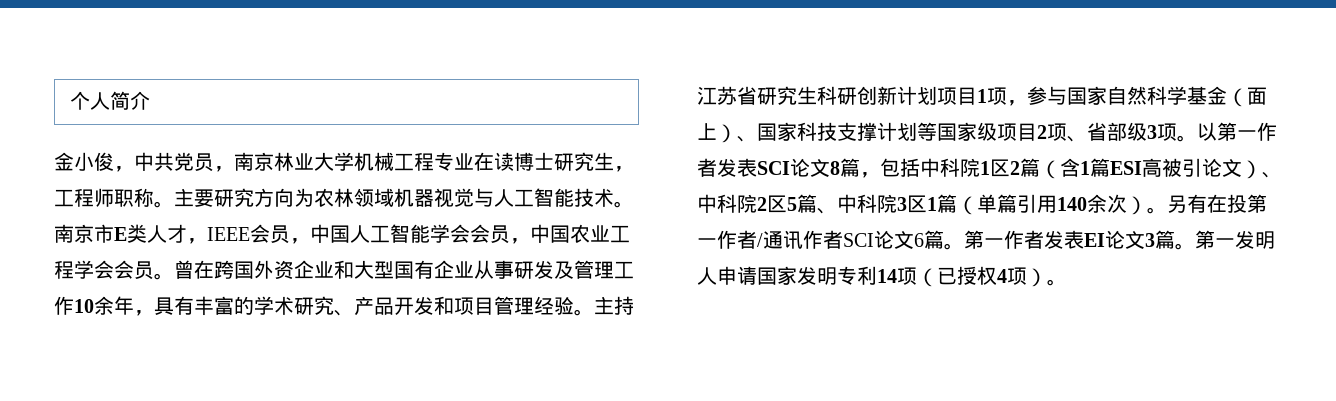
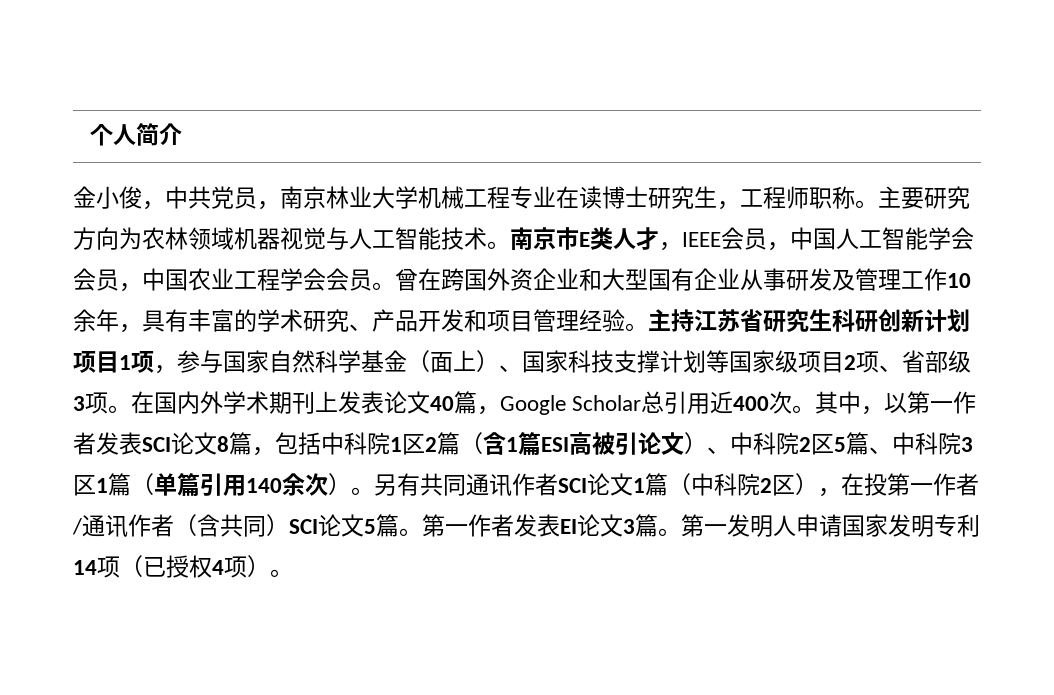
- 以第一作者发表SCI论文8篇，包括中科院1区2篇（含1篇ESI高被引论文）、中科院2区5篇、中科院3区1篇（单篇引用140余次）。
+ 在国内外学术期刊上发表论文40篇，Google Scholar总引用近400次。其中，以第一作者发表SCI论文8篇，包括中科院1区2篇（含1篇ESI高被引论文）、中科院2区5篇、中科院3区1篇（单篇引用140余次）。
- 另有在投第一作者/通讯作者SCI论文6篇。
+ 另有共同通讯作者SCI论文1篇（中科院2区），在投第一作者/通讯作者（含共同）SCI论文5篇。

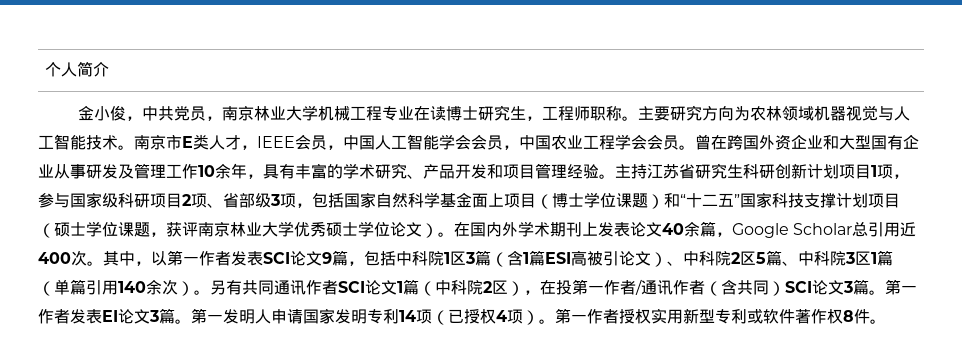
- 主持江苏省研究生科研创新计划项目1项，参与国家自然科学基金（面上）、国家科技支撑计划等国家级项目2项、省部级3项。
+ 主持江苏省研究生科研创新计划项目1项，参与国家级科研项目2项、省部级3项，包括国家自然科学基金面上项目（博士学位课题）和“十二五”国家科技支撑计划项目（硕士学位课题，获评南京林业大学优秀硕士学位论文）。
- 在国内外学术期刊上发表论文40篇，Google Scholar总引用近400次。
+ 在国内外学术期刊上发表论文40余篇，Google Scholar总引用近400次。
- 其中，以第一作者发表SCI论文8篇，包括中科院1区2篇（含1篇ESI高被引论文）、中科院2区5篇、中科院3区1篇（单篇引用140余次）。
+ 其中，以第一作者发表SCI论文9篇，包括中科院1区3篇（含1篇ESI高被引论文）、中科院2区5篇、中科院3区1篇（单篇引用140余次）。
- 另有共同通讯作者SCI论文1篇（中科院2区），在投第一作者/通讯作者（含共同）SCI论文5篇。
+ 另有共同通讯作者SCI论文1篇（中科院2区），在投第一作者/通讯作者（含共同）SCI论文3篇。
+ 第一作者授权实用新型专利或软件著作权8件。

